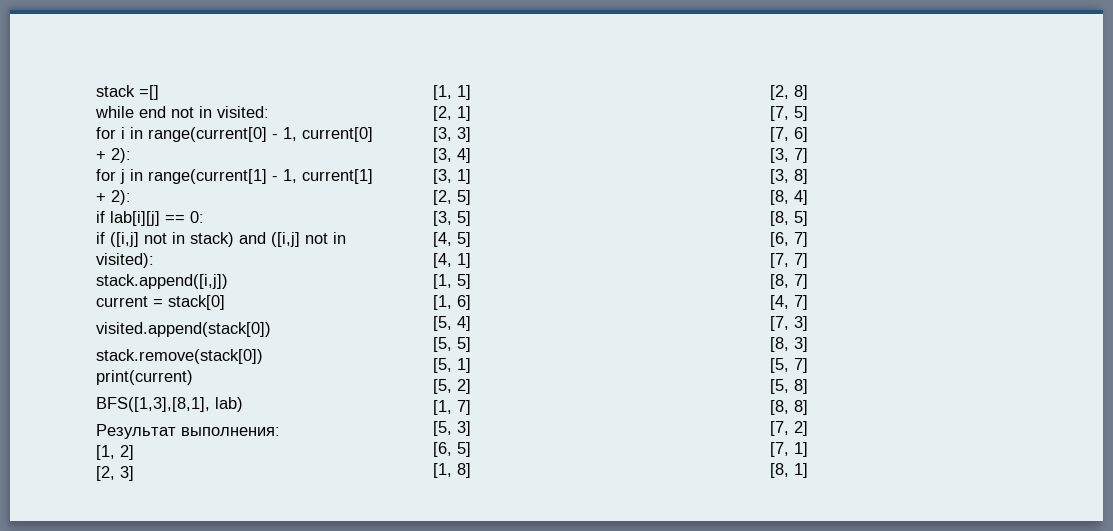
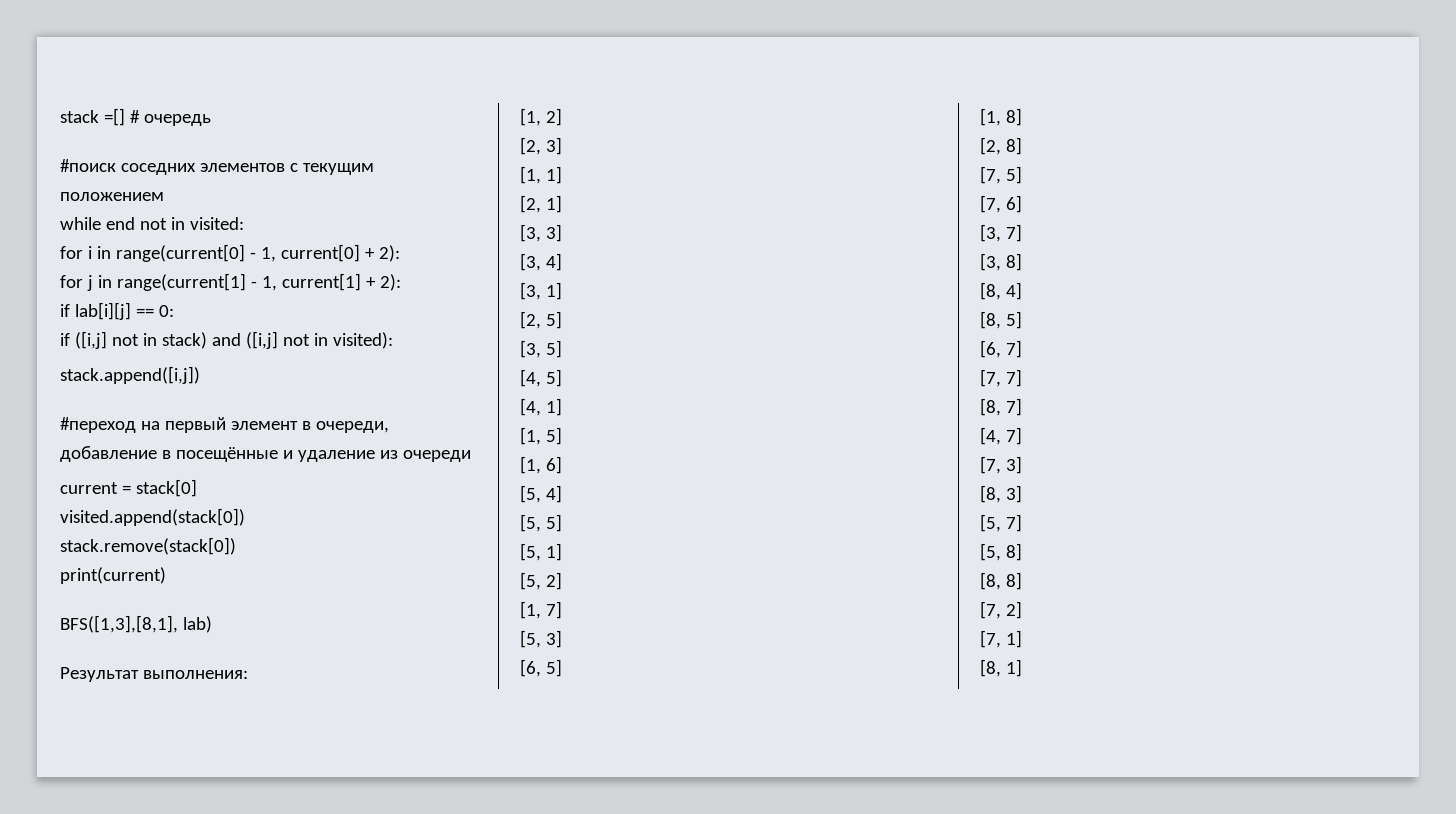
- stack =[]
+ stack =[] # очередь
+ #поиск соседних элементов с текущим положением
+ #переход на первый элемент в очереди, добавление в посещённые и удаление из очереди

